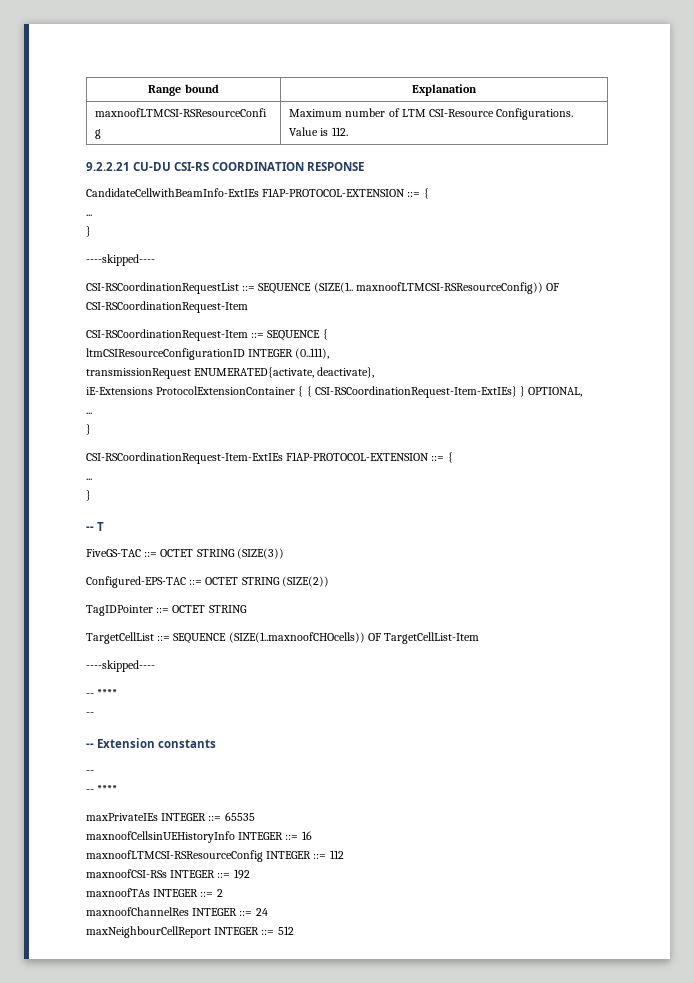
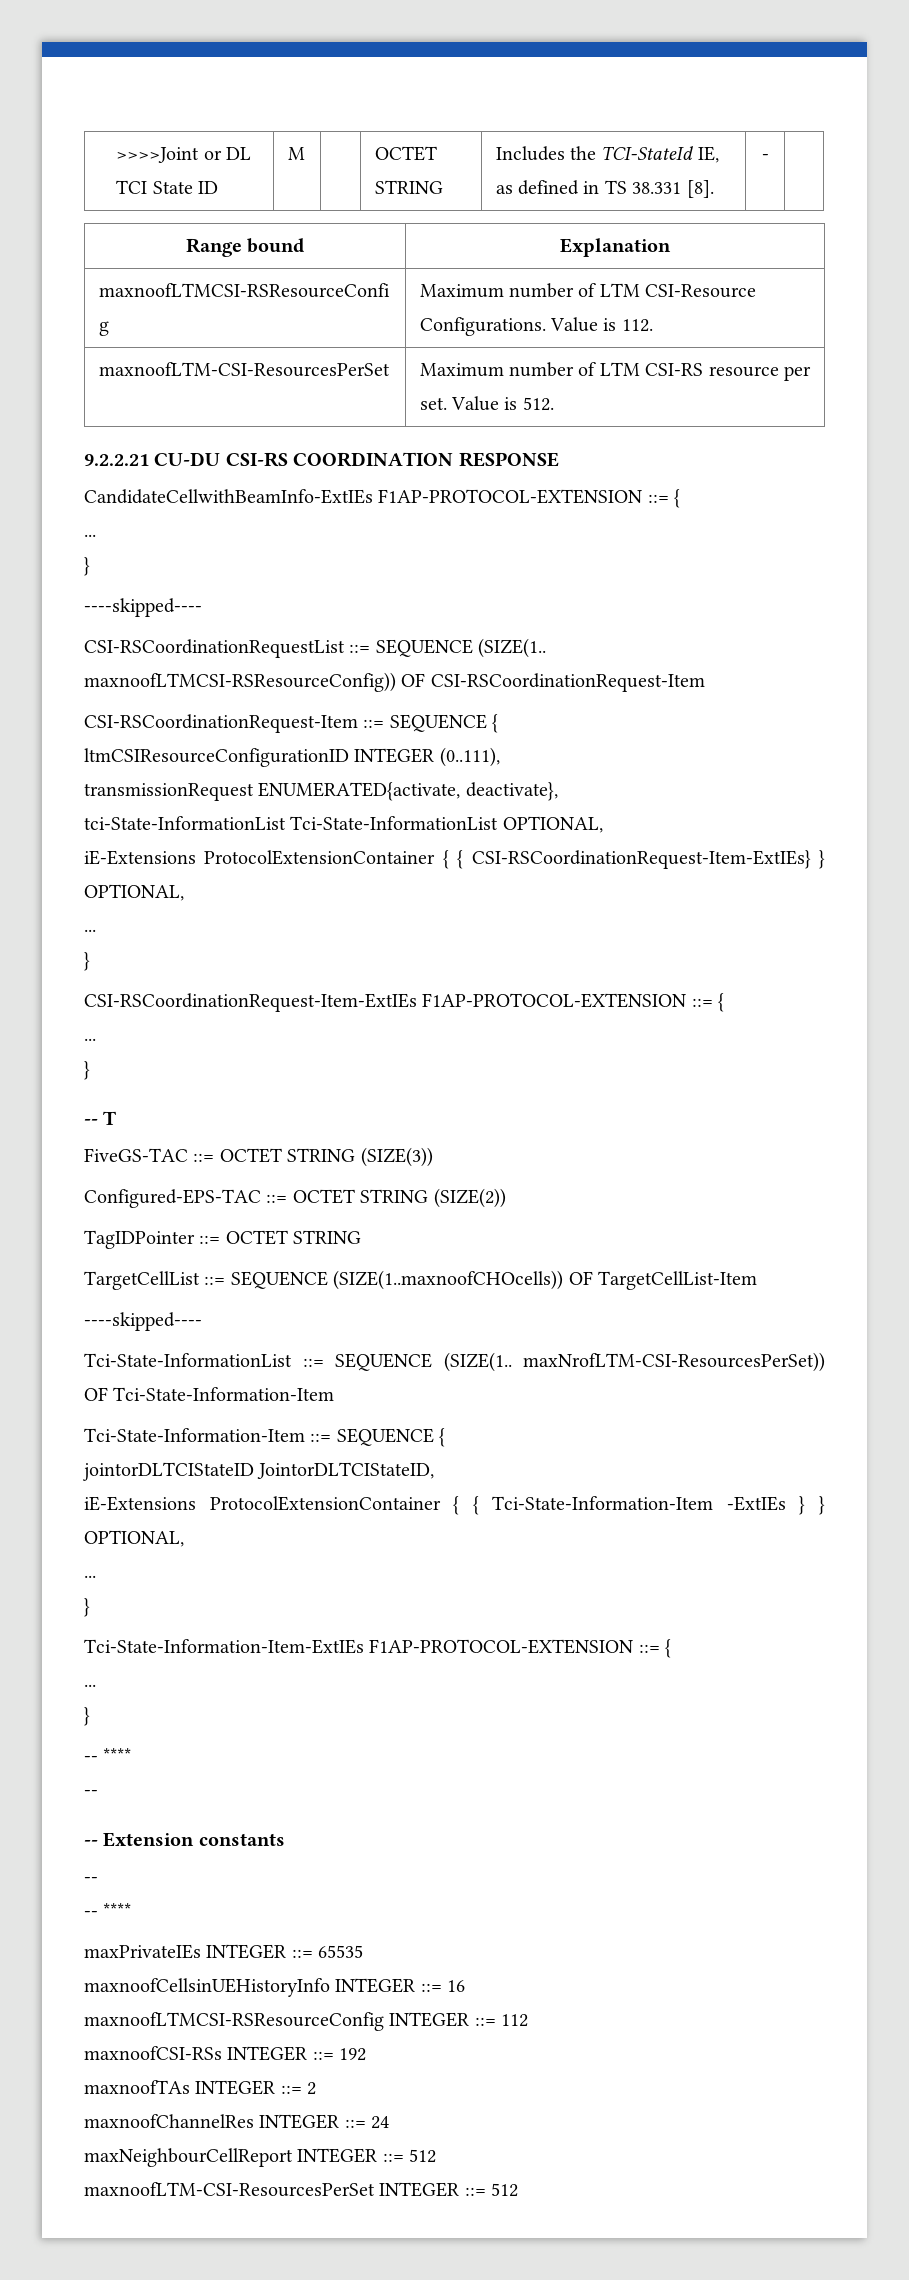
+ >>>>Joint or DL TCI State ID | M | | OCTET STRING | Includes the TCI-StateId IE, as defined in TS 38.331 [8]. | - |
+ maxnoofLTM-CSI-ResourcesPerSet | Maximum number of LTM CSI-RS resource per set. Value is 512.
+ tci-State-InformationList Tci-State-InformationList OPTIONAL,
+ Tci-State-InformationList ::= SEQUENCE (SIZE(1.. maxNrofLTM-CSI-ResourcesPerSet)) OF Tci-State-Information-Item
+ Tci-State-Information-Item ::= SEQUENCE {
+ jointorDLTCIStateID JointorDLTCIStateID,
+ iE-Extensions ProtocolExtensionContainer { { Tci-State-Information-Item -ExtIEs } } OPTIONAL,
+ ...
+ }
+ Tci-State-Information-Item-ExtIEs F1AP-PROTOCOL-EXTENSION ::= {
+ ...
+ }
+ maxnoofLTM-CSI-ResourcesPerSet INTEGER ::= 512

